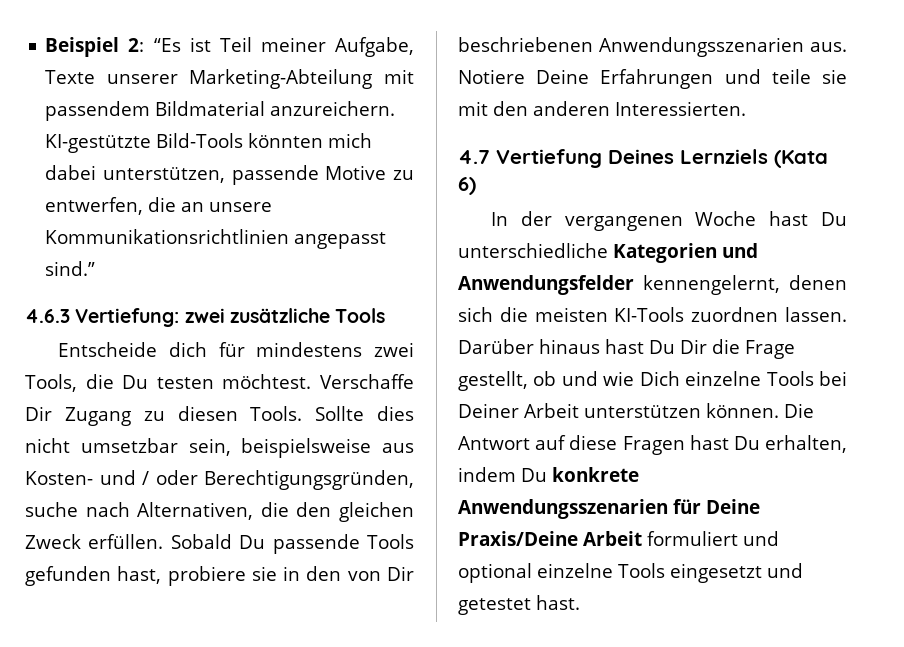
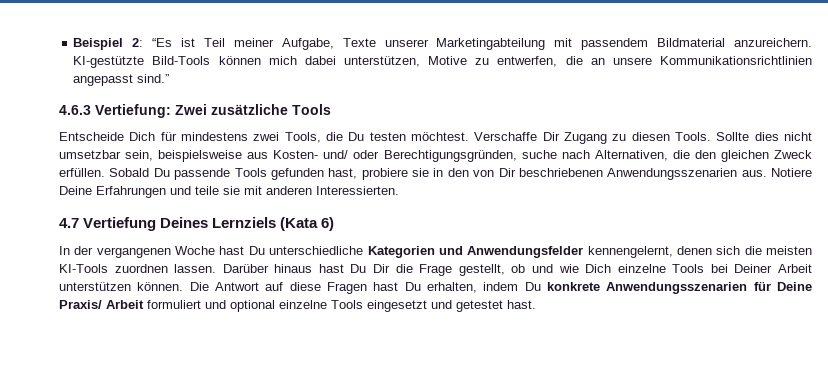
- Beispiel 2: “Es ist Teil meiner Aufgabe, Texte unserer Marketing-Abteilung mit passendem Bildmaterial anzureichern.
+ Beispiel 2: “Es ist Teil meiner Aufgabe, Texte unserer Marketingabteilung mit passendem Bildmaterial anzureichern.
- KI-gestützte Bild-Tools könnten mich dabei unterstützen, passende Motive zu entwerfen, die an unsere Kommunikationsrichtlinien angepasst sind.”
+ KI-gestützte Bild-Tools können mich dabei unterstützen, Motive zu entwerfen, die an unsere Kommunikationsrichtlinien angepasst sind.”
- 4.6.3 Vertiefung: zwei zusätzliche Tools
+ 4.6.3 Vertiefung: Zwei zusätzliche Tools
- Entscheide dich für mindestens zwei Tools, die Du testen möchtest.
+ Entscheide Dich für mindestens zwei Tools, die Du testen möchtest.
- Sollte dies nicht umsetzbar sein, beispielsweise aus Kosten- und / oder Berechtigungsgründen, suche nach Alternativen, die den gleichen Zweck erfüllen.
+ Sollte dies nicht umsetzbar sein, beispielsweise aus Kosten- und/ oder Berechtigungsgründen, suche nach Alternativen, die den gleichen Zweck erfüllen.
- Notiere Deine Erfahrungen und teile sie mit den anderen Interessierten.
+ Notiere Deine Erfahrungen und teile sie mit anderen Interessierten.
- Die Antwort auf diese Fragen hast Du erhalten, indem Du konkrete Anwendungsszenarien für Deine Praxis/Deine Arbeit formuliert und optional einzelne Tools eingesetzt und getestet hast.
+ Die Antwort auf diese Fragen hast Du erhalten, indem Du konkrete Anwendungsszenarien für Deine Praxis/ Arbeit formuliert und optional einzelne Tools eingesetzt und getestet hast.

